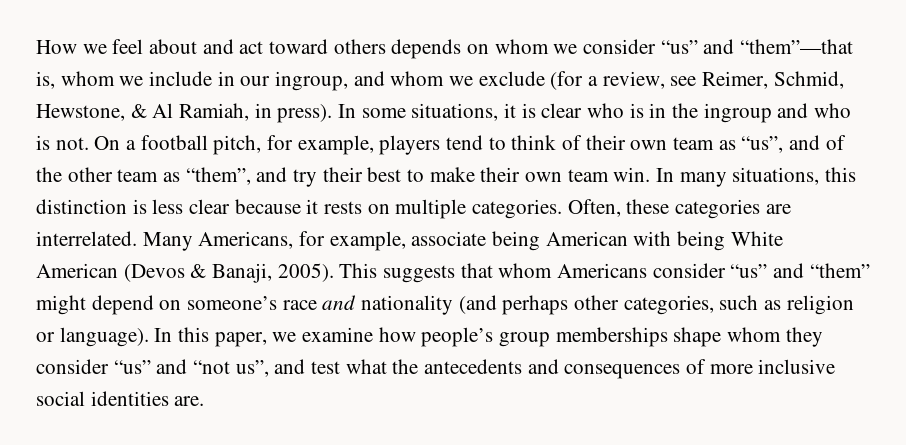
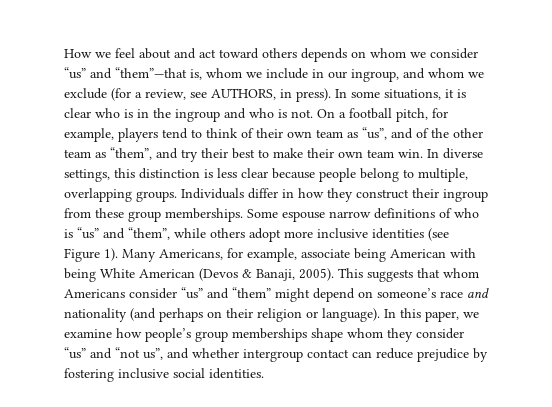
- How we feel about and act toward others depends on whom we consider “us” and “them”—that is, whom we include in our ingroup, and whom we exclude (for a review, see Reimer, Schmid, Hewstone, & Al Ramiah, in press).
+ How we feel about and act toward others depends on whom we consider “us” and “them”—that is, whom we include in our ingroup, and whom we exclude (for a review, see AUTHORS, in press).
- In many situations, this distinction is less clear because it rests on multiple categories. Often, these categories are interrelated.
+ In diverse settings, this distinction is less clear because people belong to multiple, overlapping groups. Individuals differ in how they construct their ingroup from these group memberships. Some espouse narrow definitions of who is “us” and “them”, while others adopt more inclusive identities (see Figure 1).
- This suggests that whom Americans consider “us” and “them” might depend on someone’s race and nationality (and perhaps other categories, such as religion or language).
+ This suggests that whom Americans consider “us” and “them” might depend on someone’s race and nationality (and perhaps on their religion or language).
- In this paper, we examine how people’s group memberships shape whom they consider “us” and “not us”, and test what the antecedents and consequences of more inclusive social identities are.
+ In this paper, we examine how people’s group memberships shape whom they consider “us” and “not us”, and whether intergroup contact can reduce prejudice by fostering inclusive social identities.

